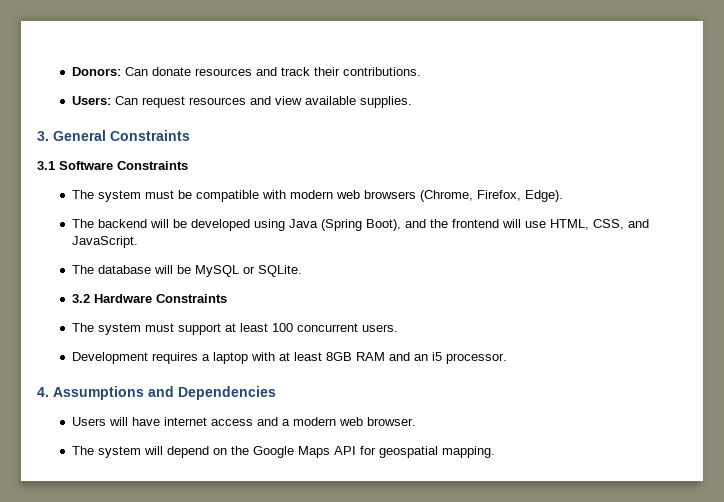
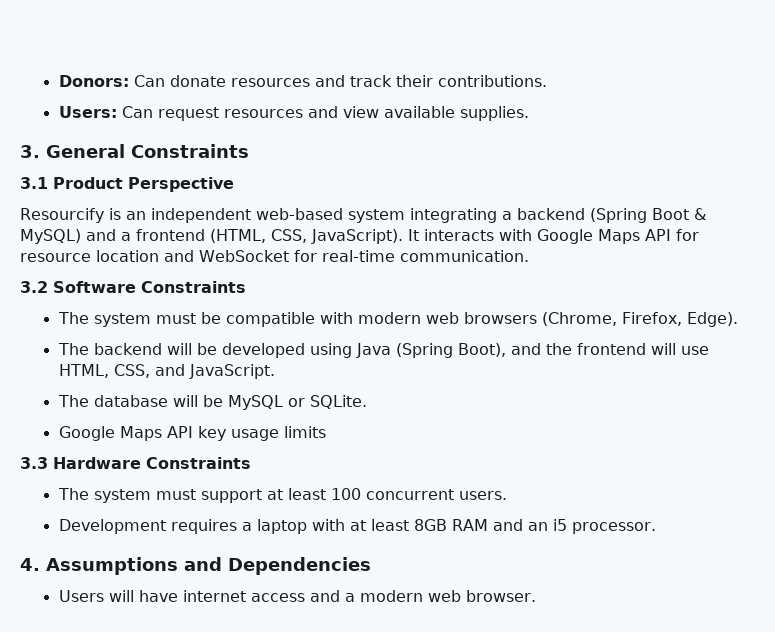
- 3.1 Software Constraints
+ 3.1 Product Perspective
+ Resourcify is an independent web-based system integrating a backend (Spring Boot & MySQL) and a frontend (HTML, CSS, JavaScript). It interacts with Google Maps API for resource location and WebSocket for real-time communication.
+ 3.2 Software Constraints
- 3.2 Hardware Constraints
+ Google Maps API key usage limits
+ 3.3 Hardware Constraints
- The system will depend on the Google Maps API for geospatial mapping.

